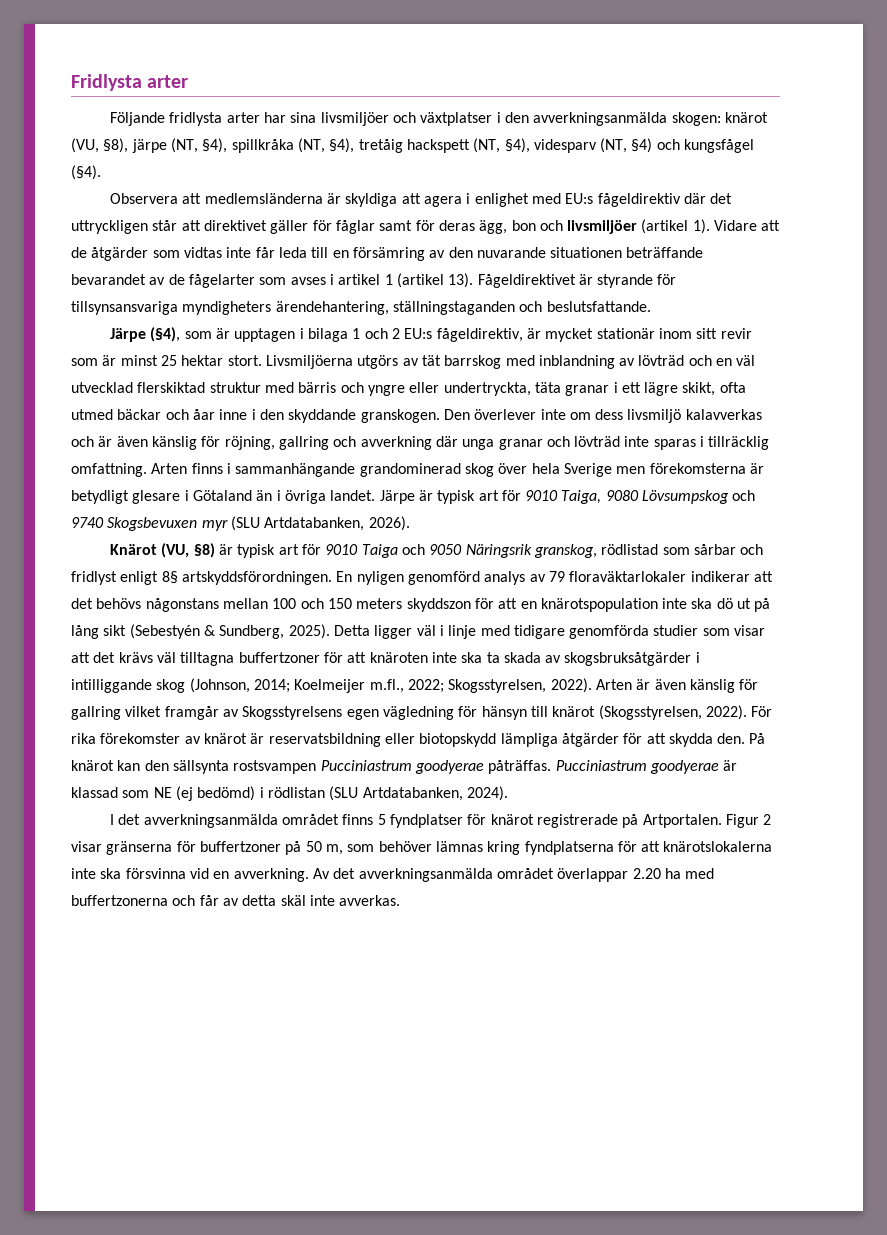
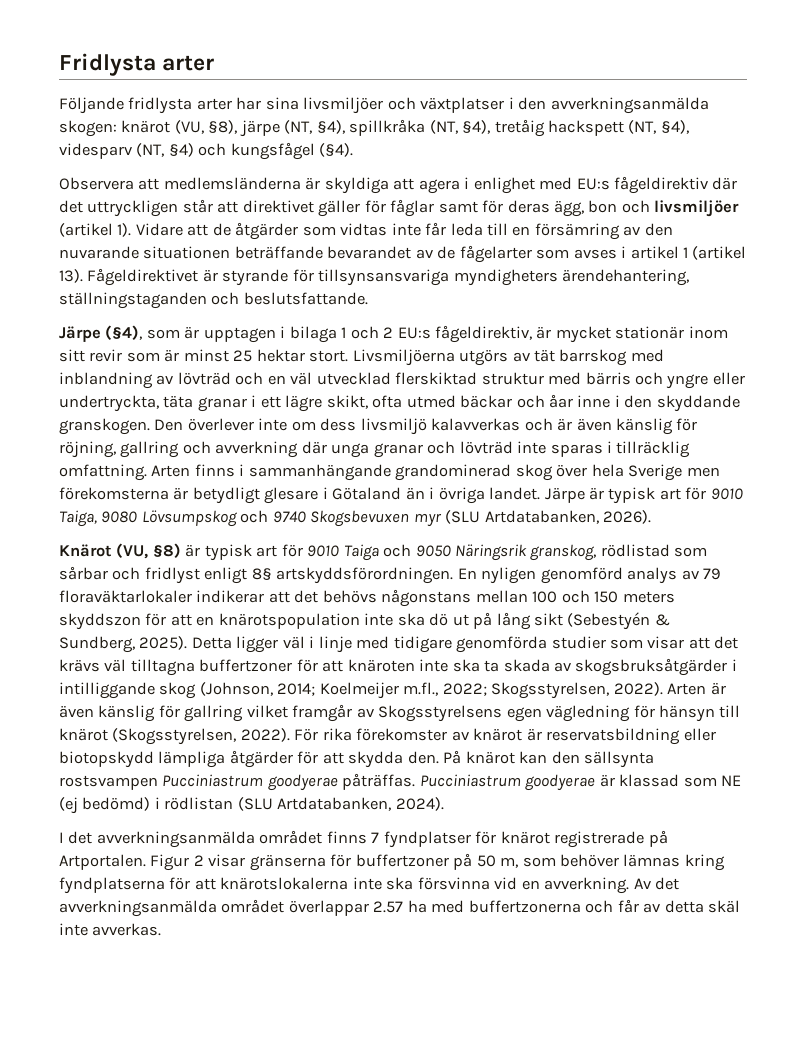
- I det avverkningsanmälda området finns 5 fyndplatser för knärot registrerade på Artportalen.
+ I det avverkningsanmälda området finns 7 fyndplatser för knärot registrerade på Artportalen.
- Av det avverkningsanmälda området överlappar 2.20 ha med buffertzonerna och får av detta skäl inte avverkas.
+ Av det avverkningsanmälda området överlappar 2.57 ha med buffertzonerna och får av detta skäl inte avverkas.

